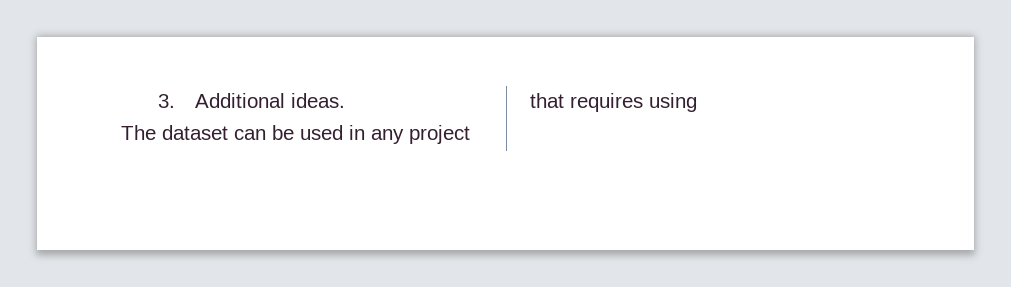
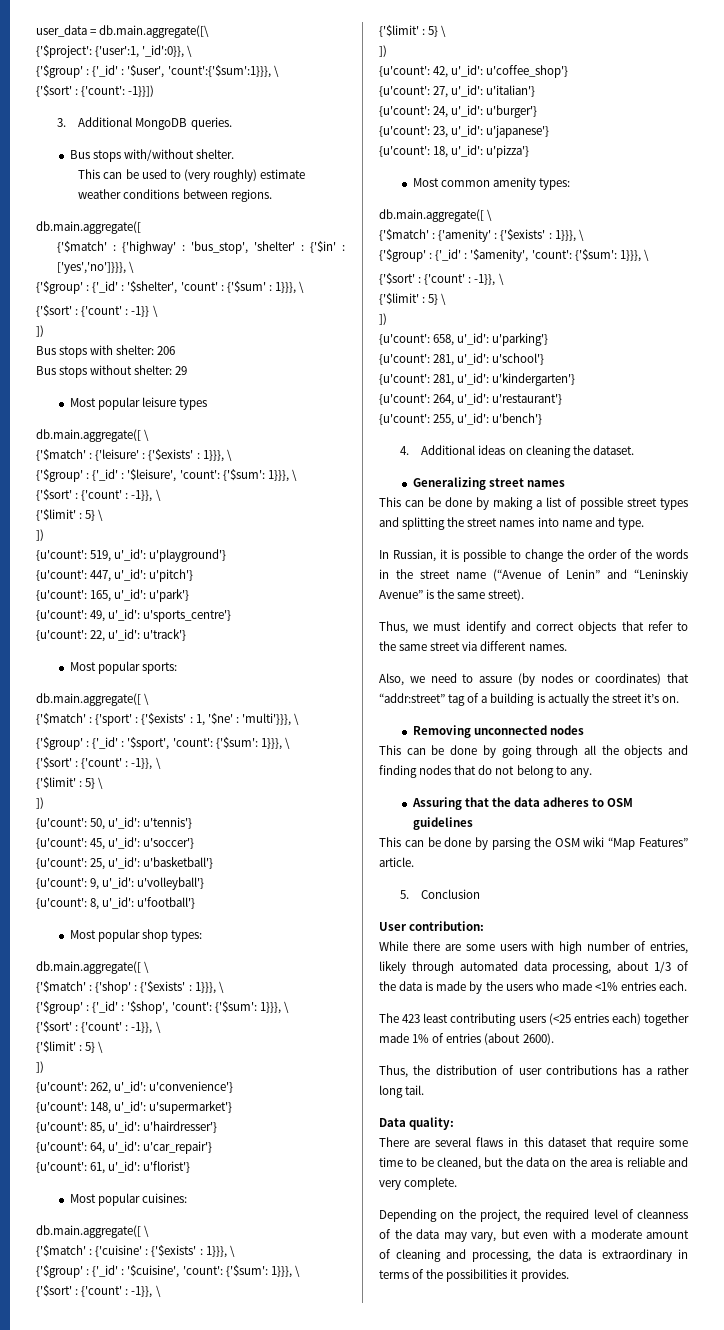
- 3. Additional ideas.
- The dataset can be used in any project that requires using
+ user_data = db.main.aggregate([\
+ {'$project': {'user':1, '_id':0}}, \
+ {'$group' : {'_id' : '$user', 'count':{'$sum':1}}}, \
+ {'$sort' : {'count': -1}}])
+ 3. Additional MongoDB queries.
+ Bus stops with/without shelter.
+ This can be used to (very roughly) estimate weather conditions between regions.
+ db.main.aggregate([
+ {'$match' : {'highway' : 'bus_stop', 'shelter' : {'$in' : ['yes','no']}}}, \
+ {'$group' : {'_id' : '$shelter', 'count' : {'$sum' : 1}}}, \
+ {'$sort' : {'count' : -1}} \
+ ])
+ Bus stops with shelter: 206
+ Bus stops without shelter: 29
+ Most popular leisure types
+ db.main.aggregate([ \
+ {'$match' : {'leisure' : {'$exists' : 1}}}, \
+ {'$group' : {'_id' : '$leisure', 'count': {'$sum': 1}}}, \
+ {'$sort' : {'count' : -1}}, \
+ {'$limit' : 5} \
+ ])
+ {u'count': 519, u'_id': u'playground'}
+ {u'count': 447, u'_id': u'pitch'}
+ {u'count': 165, u'_id': u'park'}
+ {u'count': 49, u'_id': u'sports_centre'}
+ {u'count': 22, u'_id': u'track'}
+ Most popular sports:
+ db.main.aggregate([ \
+ {'$match' : {'sport' : {'$exists' : 1, '$ne' : 'multi'}}}, \
+ {'$group' : {'_id' : '$sport', 'count': {'$sum': 1}}}, \
+ {'$sort' : {'count' : -1}}, \
+ {'$limit' : 5} \
+ ])
+ {u'count': 50, u'_id': u'tennis'}
+ {u'count': 45, u'_id': u'soccer'}
+ {u'count': 25, u'_id': u'basketball'}
+ {u'count': 9, u'_id': u'volleyball'}
+ {u'count': 8, u'_id': u'football'}
+ Most popular shop types:
+ db.main.aggregate([ \
+ {'$match' : {'shop' : {'$exists' : 1}}}, \
+ {'$group' : {'_id' : '$shop', 'count': {'$sum': 1}}}, \
+ {'$sort' : {'count' : -1}}, \
+ {'$limit' : 5} \
+ ])
+ {u'count': 262, u'_id': u'convenience'}
+ {u'count': 148, u'_id': u'supermarket'}
+ {u'count': 85, u'_id': u'hairdresser'}
+ {u'count': 64, u'_id': u'car_repair'}
+ {u'count': 61, u'_id': u'florist'}
+ Most popular cuisines:
+ db.main.aggregate([ \
+ {'$match' : {'cuisine' : {'$exists' : 1}}}, \
+ {'$group' : {'_id' : '$cuisine', 'count': {'$sum': 1}}}, \
+ {'$sort' : {'count' : -1}}, \
+ {'$limit' : 5} \
+ ])
+ {u'count': 42, u'_id': u'coffee_shop'}
+ {u'count': 27, u'_id': u'italian'}
+ {u'count': 24, u'_id': u'burger'}
+ {u'count': 23, u'_id': u'japanese'}
+ {u'count': 18, u'_id': u'pizza'}
+ Most common amenity types:
+ db.main.aggregate([ \
+ {'$match' : {'amenity' : {'$exists' : 1}}}, \
+ {'$group' : {'_id' : '$amenity', 'count': {'$sum': 1}}}, \
+ {'$sort' : {'count' : -1}}, \
+ {'$limit' : 5} \
+ ])
+ {u'count': 658, u'_id': u'parking'}
+ {u'count': 281, u'_id': u'school'}
+ {u'count': 281, u'_id': u'kindergarten'}
+ {u'count': 264, u'_id': u'restaurant'}
+ {u'count': 255, u'_id': u'bench'}
+ 4. Additional ideas on cleaning the dataset.
+ Generalizing street names
+ This can be done by making a list of possible street types and splitting the street names into name and type.
+ In Russian, it is possible to change the order of the words in the street name (“Avenue of Lenin” and “Leninskiy Avenue” is the same street).
+ Thus, we must identify and correct objects that refer to the same street via different names.
+ Also, we need to assure (by nodes or coordinates) that “addr:street” tag of a building is actually the street it’s on.
+ Removing unconnected nodes
+ This can be done by going through all the objects and finding nodes that do not belong to any.
+ Assuring that the data adheres to OSM guidelines
+ This can be done by parsing the OSM wiki “Map Features” article.
+ 5. Conclusion
+ User contribution:
+ While there are some users with high number of entries, likely through automated data processing, about 1/3 of the data is made by the users who made <1% entries each.
+ The 423 least contributing users (<25 entries each) together made 1% of entries (about 2600).
+ Thus, the distribution of user contributions has a rather long tail.
+ Data quality:
+ There are several flaws in this dataset that require some time to be cleaned, but the data on the area is reliable and very complete.
+ Depending on the project, the required level of cleanness of the data may vary, but even with a moderate amount of cleaning and processing, the data is extraordinary in terms of the possibilities it provides.

